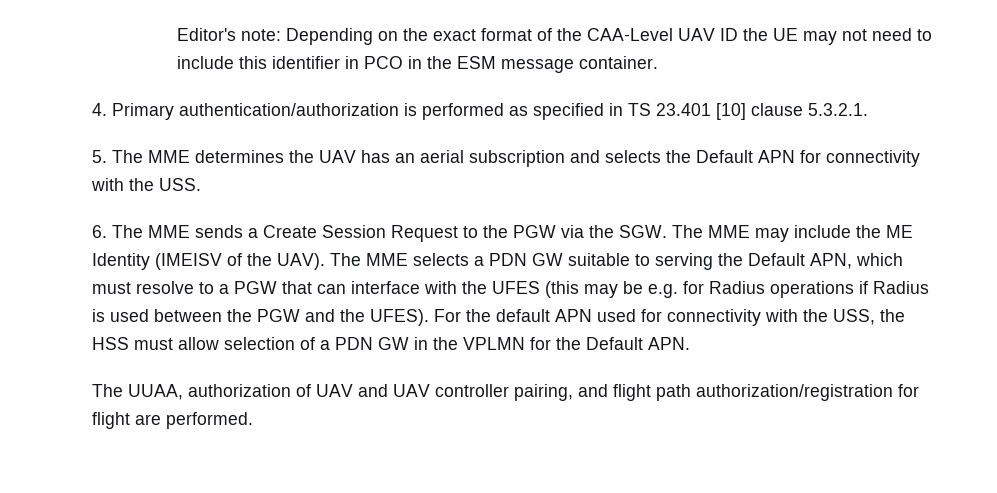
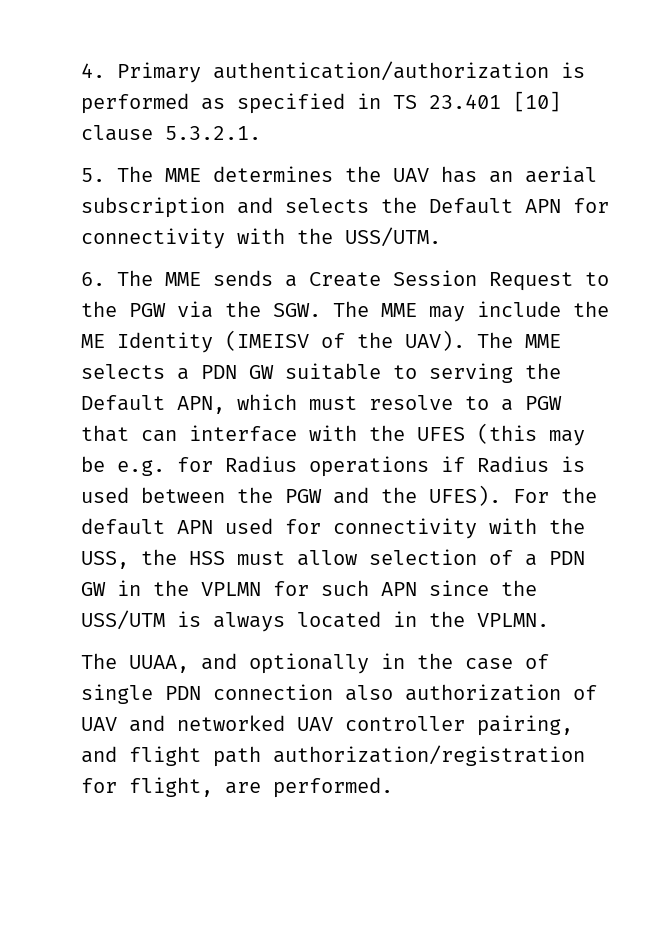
- Editor's note: Depending on the exact format of the CAA-Level UAV ID the UE may not need to include this identifier in PCO in the ESM message container.
- 5. The MME determines the UAV has an aerial subscription and selects the Default APN for connectivity with the USS.
+ 5. The MME determines the UAV has an aerial subscription and selects the Default APN for connectivity with the USS/UTM.
- For the default APN used for connectivity with the USS, the HSS must allow selection of a PDN GW in the VPLMN for the Default APN.
- The UUAA, authorization of UAV and UAV controller pairing, and flight path authorization/registration for flight are performed.
+ For the default APN used for connectivity with the USS, the HSS must allow selection of a PDN GW in the VPLMN for such APN since the USS/UTM is always located in the VPLMN.
+ The UUAA, and optionally in the case of single PDN connection also authorization of UAV and networked UAV controller pairing, and flight path authorization/registration for flight, are performed.

